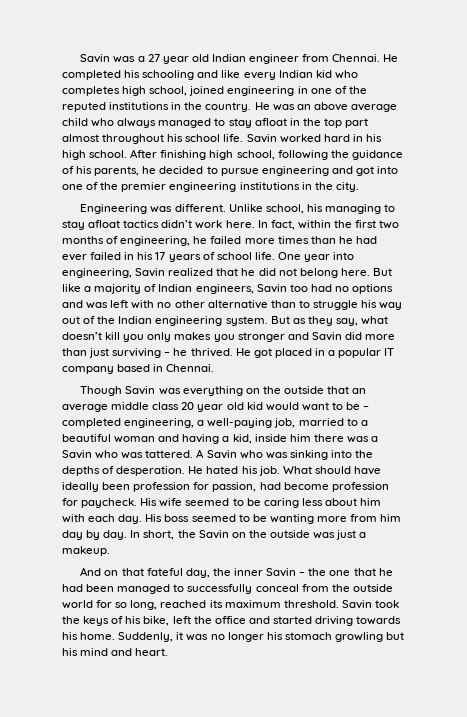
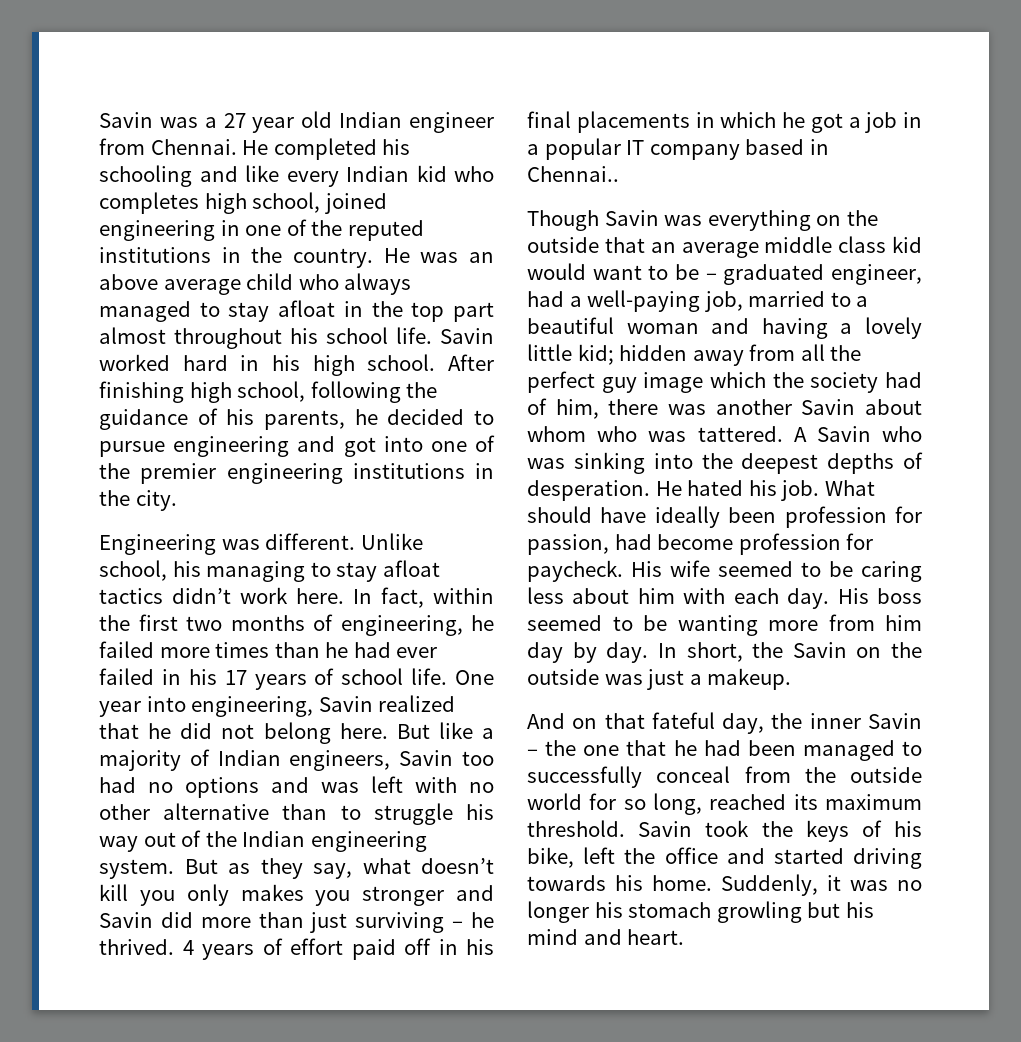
- He got placed in a popular IT company based in Chennai.
+ 4 years of effort paid off in his final placements in which he got a job in a popular IT company based in Chennai..
- Though Savin was everything on the outside that an average middle class 20 year old kid would want to be – completed engineering, a well-paying job, married to a beautiful woman and having a kid, inside him there was a Savin who was tattered.
+ Though Savin was everything on the outside that an average middle class kid would want to be – graduated engineer, had a well-paying job, married to a beautiful woman and having a lovely little kid; hidden away from all the perfect guy image which the society had of him, there was another Savin about whom who was tattered.
- A Savin who was sinking into the depths of desperation.
+ A Savin who was sinking into the deepest depths of desperation.

